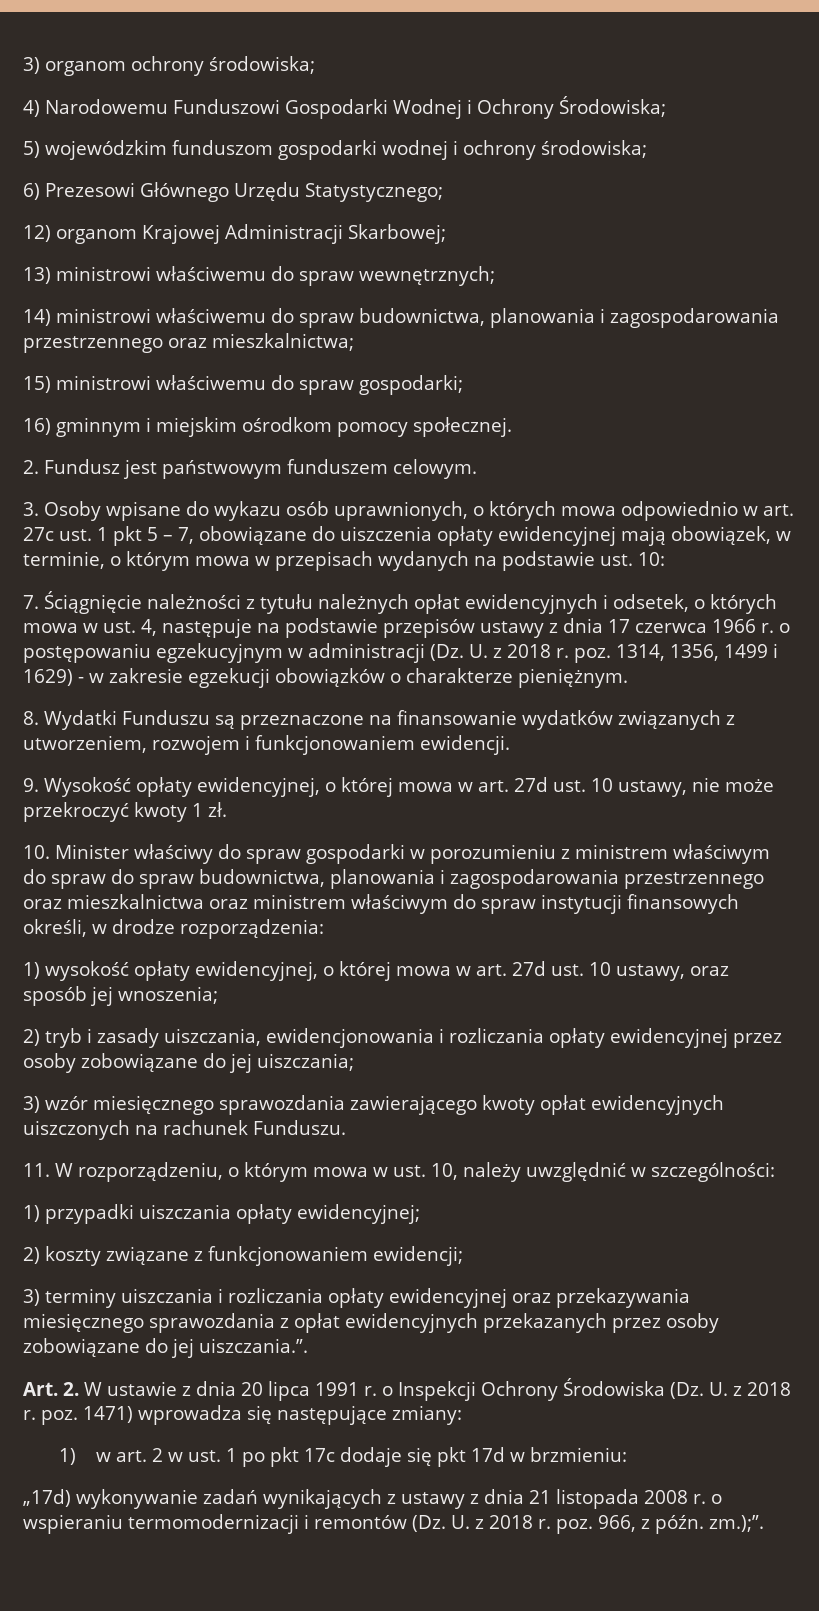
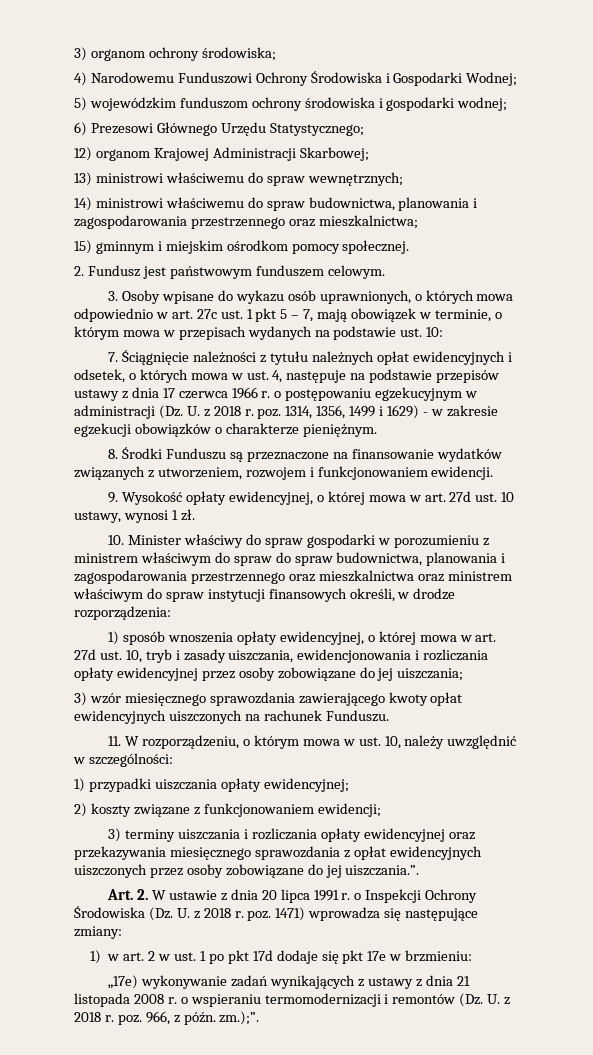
- 4) Narodowemu Funduszowi Gospodarki Wodnej i Ochrony Środowiska;
- 5) wojewódzkim funduszom gospodarki wodnej i ochrony środowiska;
+ 4) Narodowemu Funduszowi Ochrony Środowiska i Gospodarki Wodnej;
+ 5) wojewódzkim funduszom ochrony środowiska i gospodarki wodnej;
- 15) ministrowi właściwemu do spraw gospodarki;
- 16) gminnym i miejskim ośrodkom pomocy społecznej.
+ 15) gminnym i miejskim ośrodkom pomocy społecznej.
- 3. Osoby wpisane do wykazu osób uprawnionych, o których mowa odpowiednio w art. 27c ust. 1 pkt 5 – 7, obowiązane do uiszczenia opłaty ewidencyjnej mają obowiązek, w terminie, o którym mowa w przepisach wydanych na podstawie ust. 10:
+ 3. Osoby wpisane do wykazu osób uprawnionych, o których mowa odpowiednio w art. 27c ust. 1 pkt 5 – 7, mają obowiązek w terminie, o którym mowa w przepisach wydanych na podstawie ust. 10:
- 8. Wydatki Funduszu są przeznaczone na finansowanie wydatków związanych z utworzeniem, rozwojem i funkcjonowaniem ewidencji.
+ 8. Środki Funduszu są przeznaczone na finansowanie wydatków związanych z utworzeniem, rozwojem i funkcjonowaniem ewidencji.
- 9. Wysokość opłaty ewidencyjnej, o której mowa w art. 27d ust. 10 ustawy, nie może przekroczyć kwoty 1 zł.
+ 9. Wysokość opłaty ewidencyjnej, o której mowa w art. 27d ust. 10 ustawy, wynosi 1 zł.
- 1) wysokość opłaty ewidencyjnej, o której mowa w art. 27d ust. 10 ustawy, oraz sposób jej wnoszenia;
- 2) tryb i zasady uiszczania, ewidencjonowania i rozliczania opłaty ewidencyjnej przez osoby zobowiązane do jej uiszczania;
+ 1) sposób wnoszenia opłaty ewidencyjnej, o której mowa w art. 27d ust. 10, tryb i zasady uiszczania, ewidencjonowania i rozliczania opłaty ewidencyjnej przez osoby zobowiązane do jej uiszczania;
- 3) terminy uiszczania i rozliczania opłaty ewidencyjnej oraz przekazywania miesięcznego sprawozdania z opłat ewidencyjnych przekazanych przez osoby zobowiązane do jej uiszczania.”.
+ 3) terminy uiszczania i rozliczania opłaty ewidencyjnej oraz przekazywania miesięcznego sprawozdania z opłat ewidencyjnych uiszczonych przez osoby zobowiązane do jej uiszczania.”.
- 1) w art. 2 w ust. 1 po pkt 17c dodaje się pkt 17d w brzmieniu:
+ 1) w art. 2 w ust. 1 po pkt 17d dodaje się pkt 17e w brzmieniu:
- „17d) wykonywanie zadań wynikających z ustawy z dnia 21 listopada 2008 r. o wspieraniu termomodernizacji i remontów (Dz. U. z 2018 r. poz. 966, z późn. zm.);”.
+ „17e) wykonywanie zadań wynikających z ustawy z dnia 21 listopada 2008 r. o wspieraniu termomodernizacji i remontów (Dz. U. z 2018 r. poz. 966, z późn. zm.);”.

